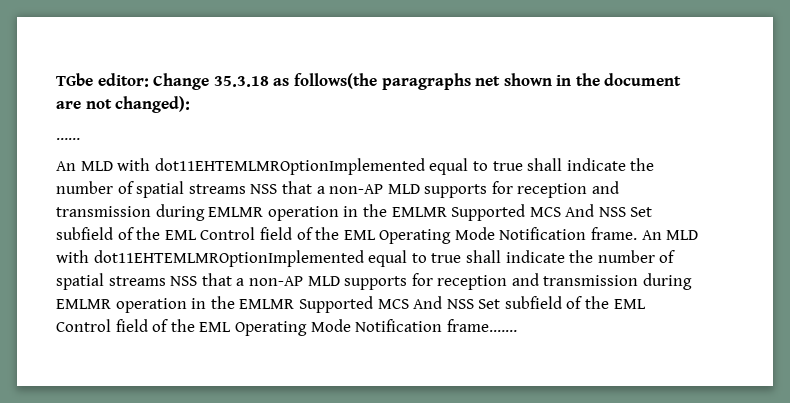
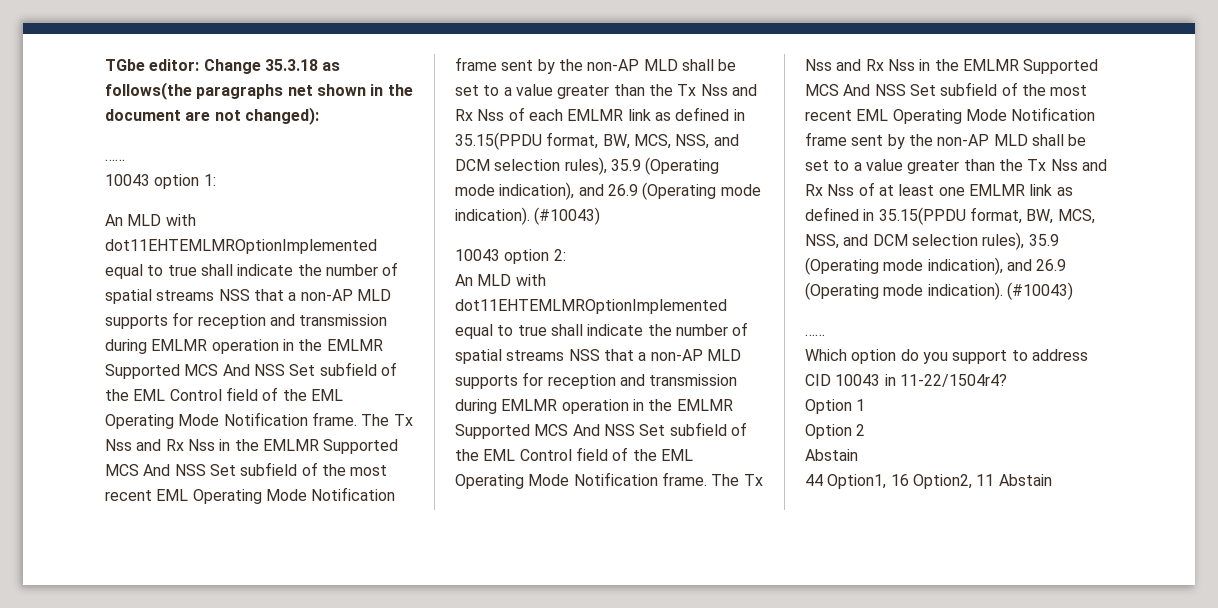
+ 10043 option 1:
- An MLD with dot11EHTEMLMROptionImplemented equal to true shall indicate the number of spatial streams NSS that a non-AP MLD supports for reception and transmission during EMLMR operation in the EMLMR Supported MCS And NSS Set subfield of the EML Control field of the EML Operating Mode Notification frame. An MLD with dot11EHTEMLMROptionImplemented equal to true shall indicate the number of spatial streams NSS that a non-AP MLD supports for reception and transmission during EMLMR operation in the EMLMR Supported MCS And NSS Set subfield of the EML Control field of the EML Operating Mode Notification frame.……
+ An MLD with dot11EHTEMLMROptionImplemented equal to true shall indicate the number of spatial streams NSS that a non-AP MLD supports for reception and transmission during EMLMR operation in the EMLMR Supported MCS And NSS Set subfield of the EML Control field of the EML Operating Mode Notification frame. The Tx Nss and Rx Nss in the EMLMR Supported MCS And NSS Set subfield of the most recent EML Operating Mode Notification frame sent by the non-AP MLD shall be set to a value greater than the Tx Nss and Rx Nss of each EMLMR link as defined in 35.15(PPDU format, BW, MCS, NSS, and DCM selection rules), 35.9 (Operating mode indication), and 26.9 (Operating mode indication). (#10043)
+ 10043 option 2:
+ An MLD with dot11EHTEMLMROptionImplemented equal to true shall indicate the number of spatial streams NSS that a non-AP MLD supports for reception and transmission during EMLMR operation in the EMLMR Supported MCS And NSS Set subfield of the EML Control field of the EML Operating Mode Notification frame. The Tx Nss and Rx Nss in the EMLMR Supported MCS And NSS Set subfield of the most recent EML Operating Mode Notification frame sent by the non-AP MLD shall be set to a value greater than the Tx Nss and Rx Nss of at least one EMLMR link as defined in 35.15(PPDU format, BW, MCS, NSS, and DCM selection rules), 35.9 (Operating mode indication), and 26.9 (Operating mode indication). (#10043)
+ ……
+ Which option do you support to address CID 10043 in 11-22/1504r4?
+ Option 1
+ Option 2
+ Abstain
+ 44 Option1, 16 Option2, 11 Abstain

